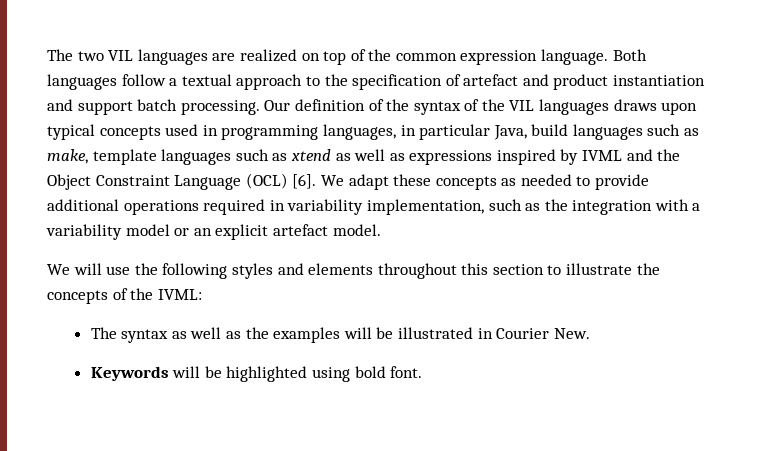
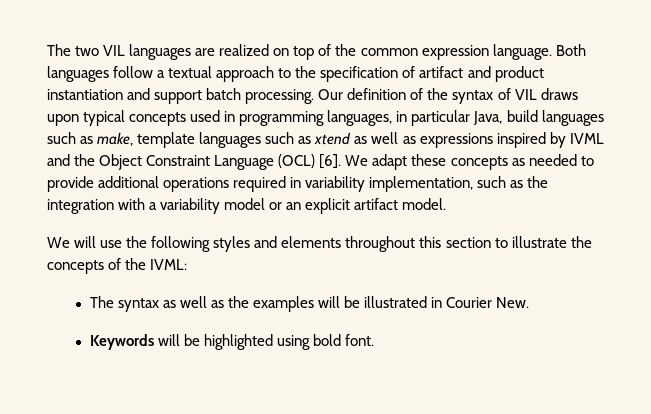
- Both languages follow a textual approach to the specification of artefact and product instantiation and support batch processing.
+ Both languages follow a textual approach to the specification of artifact and product instantiation and support batch processing.
- Our definition of the syntax of the VIL languages draws upon typical concepts used in programming languages, in particular Java, build languages such as make, template languages such as xtend as well as expressions inspired by IVML and the Object Constraint Language (OCL) [6].
+ Our definition of the syntax of VIL draws upon typical concepts used in programming languages, in particular Java, build languages such as make, template languages such as xtend as well as expressions inspired by IVML and the Object Constraint Language (OCL) [6].
- We adapt these concepts as needed to provide additional operations required in variability implementation, such as the integration with a variability model or an explicit artefact model.
+ We adapt these concepts as needed to provide additional operations required in variability implementation, such as the integration with a variability model or an explicit artifact model.

